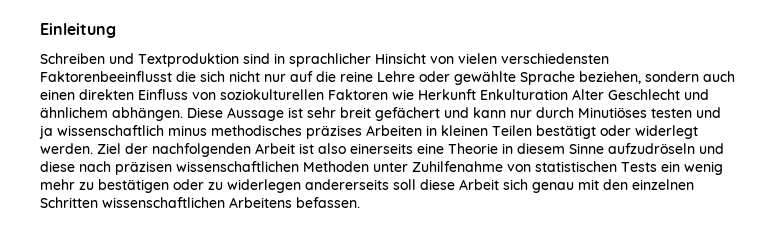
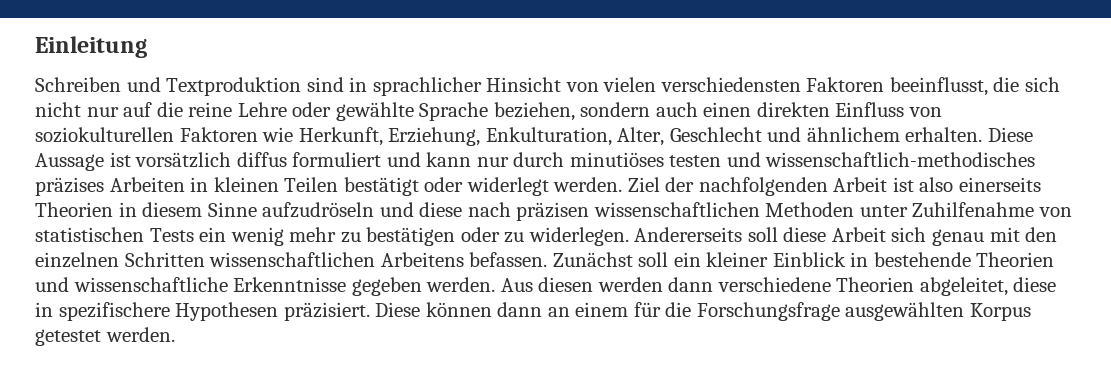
- Schreiben und Textproduktion sind in sprachlicher Hinsicht von vielen verschiedensten Faktorenbeeinflusst die sich nicht nur auf die reine Lehre oder gewählte Sprache beziehen, sondern auch einen direkten Einfluss von soziokulturellen Faktoren wie Herkunft Enkulturation Alter Geschlecht und ähnlichem abhängen.
+ Schreiben und Textproduktion sind in sprachlicher Hinsicht von vielen verschiedensten Faktoren beeinflusst, die sich nicht nur auf die reine Lehre oder gewählte Sprache beziehen, sondern auch einen direkten Einfluss von soziokulturellen Faktoren wie Herkunft, Erziehung, Enkulturation, Alter, Geschlecht und ähnlichem erhalten.
- Diese Aussage ist sehr breit gefächert und kann nur durch Minutiöses testen und ja wissenschaftlich minus methodisches präzises Arbeiten in kleinen Teilen bestätigt oder widerlegt werden.
+ Diese Aussage ist vorsätzlich diffus formuliert und kann nur durch minutiöses testen und wissenschaftlich-methodisches präzises Arbeiten in kleinen Teilen bestätigt oder widerlegt werden.
- Ziel der nachfolgenden Arbeit ist also einerseits eine Theorie in diesem Sinne aufzudröseln und diese nach präzisen wissenschaftlichen Methoden unter Zuhilfenahme von statistischen Tests ein wenig mehr zu bestätigen oder zu widerlegen andererseits soll diese Arbeit sich genau mit den einzelnen Schritten wissenschaftlichen Arbeitens befassen.
+ Ziel der nachfolgenden Arbeit ist also einerseits Theorien in diesem Sinne aufzudröseln und diese nach präzisen wissenschaftlichen Methoden unter Zuhilfenahme von statistischen Tests ein wenig mehr zu bestätigen oder zu widerlegen. Andererseits soll diese Arbeit sich genau mit den einzelnen Schritten wissenschaftlichen Arbeitens befassen.
+ Zunächst soll ein kleiner Einblick in bestehende Theorien und wissenschaftliche Erkenntnisse gegeben werden. Aus diesen werden dann verschiedene Theorien abgeleitet, diese in spezifischere Hypothesen präzisiert. Diese können dann an einem für die Forschungsfrage ausgewählten Korpus getestet werden.

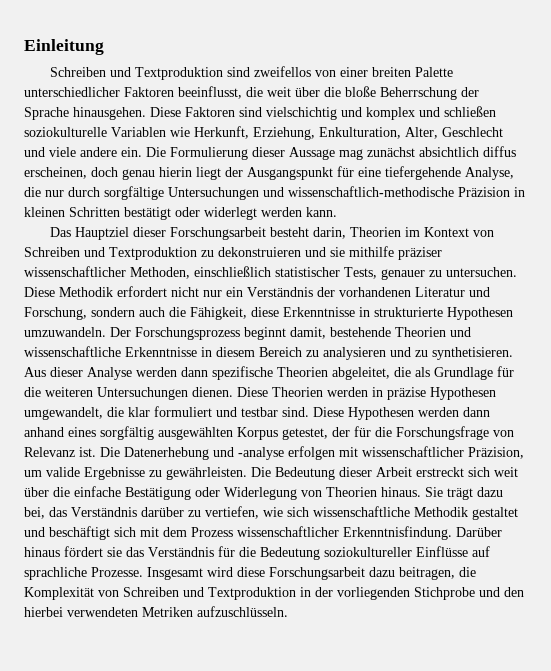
- Schreiben und Textproduktion sind in sprachlicher Hinsicht von vielen verschiedensten Faktoren beeinflusst, die sich nicht nur auf die reine Lehre oder gewählte Sprache beziehen, sondern auch einen direkten Einfluss von soziokulturellen Faktoren wie Herkunft, Erziehung, Enkulturation, Alter, Geschlecht und ähnlichem erhalten. Diese Aussage ist vorsätzlich diffus formuliert und kann nur durch minutiöses testen und wissenschaftlich-methodisches präzises Arbeiten in kleinen Teilen bestätigt oder widerlegt werden. Ziel der nachfolgenden Arbeit ist also einerseits Theorien in diesem Sinne aufzudröseln und diese nach präzisen wissenschaftlichen Methoden unter Zuhilfenahme von statistischen Tests ein wenig mehr zu bestätigen oder zu widerlegen. Andererseits soll diese Arbeit sich genau mit den einzelnen Schritten wissenschaftlichen Arbeitens befassen. Zunächst soll ein kleiner Einblick in bestehende Theorien und wissenschaftliche Erkenntnisse gegeben werden. Aus diesen werden dann verschiedene Theorien abgeleitet, diese in spezifischere Hypothesen präzisiert. Diese können dann an einem für die Forschungsfrage ausgewählten Korpus getestet werden.
+ Schreiben und Textproduktion sind zweifellos von einer breiten Palette unterschiedlicher Faktoren beeinflusst, die weit über die bloße Beherrschung der Sprache hinausgehen. Diese Faktoren sind vielschichtig und komplex und schließen soziokulturelle Variablen wie Herkunft, Erziehung, Enkulturation, Alter, Geschlecht und viele andere ein. Die Formulierung dieser Aussage mag zunächst absichtlich diffus erscheinen, doch genau hierin liegt der Ausgangspunkt für eine tiefergehende Analyse, die nur durch sorgfältige Untersuchungen und wissenschaftlich-methodische Präzision in kleinen Schritten bestätigt oder widerlegt werden kann.
+ Das Hauptziel dieser Forschungsarbeit besteht darin, Theorien im Kontext von Schreiben und Textproduktion zu dekonstruieren und sie mithilfe präziser wissenschaftlicher Methoden, einschließlich statistischer Tests, genauer zu untersuchen. Diese Methodik erfordert nicht nur ein Verständnis der vorhandenen Literatur und Forschung, sondern auch die Fähigkeit, diese Erkenntnisse in strukturierte Hypothesen umzuwandeln. Der Forschungsprozess beginnt damit, bestehende Theorien und wissenschaftliche Erkenntnisse in diesem Bereich zu analysieren und zu synthetisieren. Aus dieser Analyse werden dann spezifische Theorien abgeleitet, die als Grundlage für die weiteren Untersuchungen dienen. Diese Theorien werden in präzise Hypothesen umgewandelt, die klar formuliert und testbar sind. Diese Hypothesen werden dann anhand eines sorgfältig ausgewählten Korpus getestet, der für die Forschungsfrage von Relevanz ist. Die Datenerhebung und -analyse erfolgen mit wissenschaftlicher Präzision, um valide Ergebnisse zu gewährleisten. Die Bedeutung dieser Arbeit erstreckt sich weit über die einfache Bestätigung oder Widerlegung von Theorien hinaus. Sie trägt dazu bei, das Verständnis darüber zu vertiefen, wie sich wissenschaftliche Methodik gestaltet und beschäftigt sich mit dem Prozess wissenschaftlicher Erkenntnisfindung. Darüber hinaus fördert sie das Verständnis für die Bedeutung soziokultureller Einflüsse auf sprachliche Prozesse. Insgesamt wird diese Forschungsarbeit dazu beitragen, die Komplexität von Schreiben und Textproduktion in der vorliegenden Stichprobe und den hierbei verwendeten Metriken aufzuschlüsseln.

